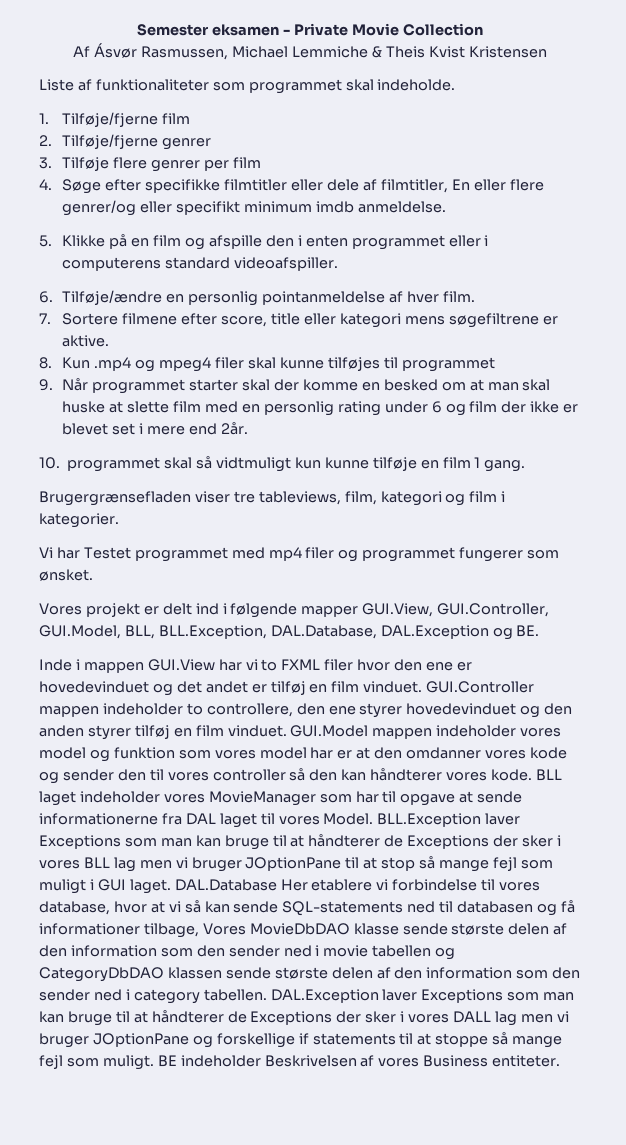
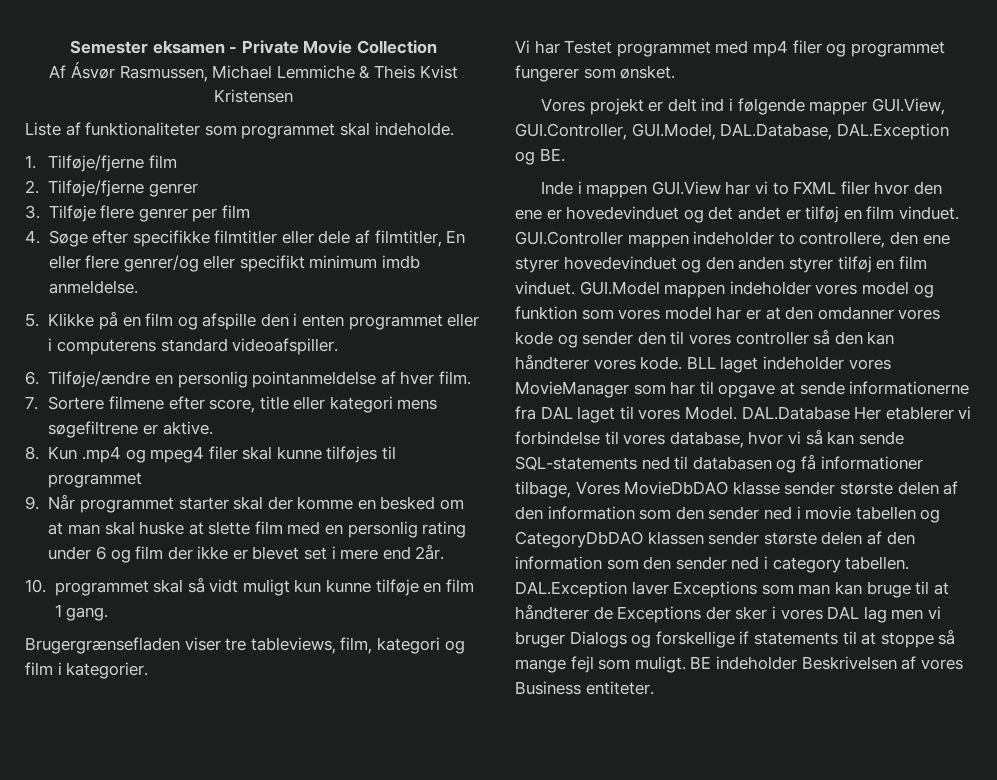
- 10. programmet skal så vidtmuligt kun kunne tilføje en film 1 gang.
+ 10. programmet skal så vidt muligt kun kunne tilføje en film 1 gang.
- Vores projekt er delt ind i følgende mapper GUI.View, GUI.Controller, GUI.Model, BLL, BLL.Exception, DAL.Database, DAL.Exception og BE.
+ Vores projekt er delt ind i følgende mapper GUI.View, GUI.Controller, GUI.Model, DAL.Database, DAL.Exception og BE.
- BLL.Exception laver Exceptions som man kan bruge til at håndterer de Exceptions der sker i vores BLL lag men vi bruger JOptionPane til at stop så mange fejl som muligt i GUI laget.
- DAL.Database Her etablere vi forbindelse til vores database, hvor at vi så kan sende SQL-statements ned til databasen og få informationer tilbage, Vores MovieDbDAO klasse sende største delen af den information som den sender ned i movie tabellen og CategoryDbDAO klassen sende største delen af den information som den sender ned i category tabellen.
+ DAL.Database Her etablerer vi forbindelse til vores database, hvor vi så kan sende SQL-statements ned til databasen og få informationer tilbage, Vores MovieDbDAO klasse sender største delen af den information som den sender ned i movie tabellen og CategoryDbDAO klassen sender største delen af den information som den sender ned i category tabellen.
- DAL.Exception laver Exceptions som man kan bruge til at håndterer de Exceptions der sker i vores DALL lag men vi bruger JOptionPane og forskellige if statements til at stoppe så mange fejl som muligt.
+ DAL.Exception laver Exceptions som man kan bruge til at håndterer de Exceptions der sker i vores DAL lag men vi bruger Dialogs og forskellige if statements til at stoppe så mange fejl som muligt.

